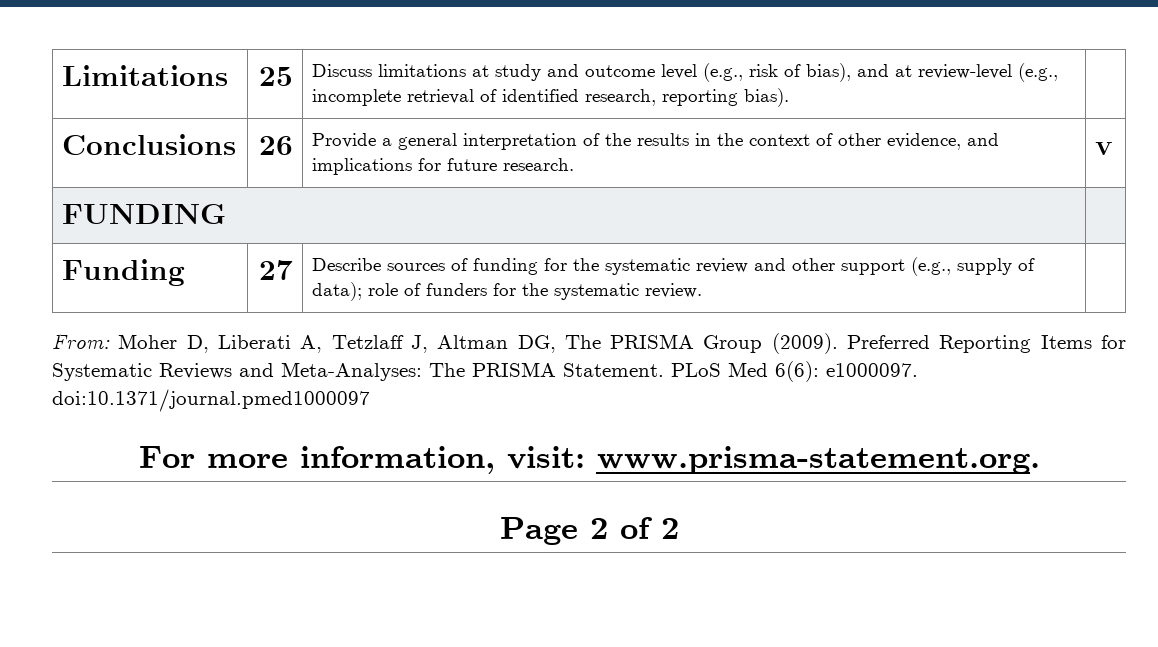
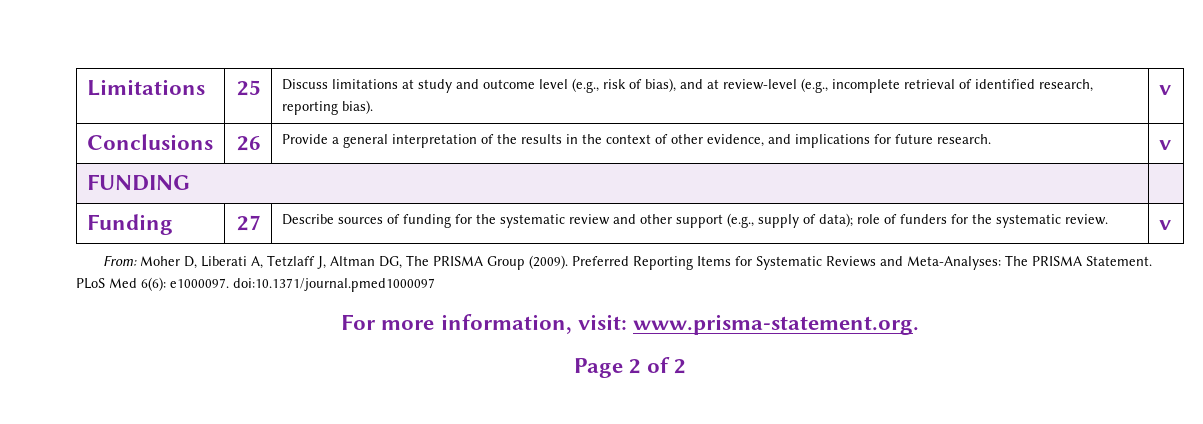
- Limitations | 25 | Discuss limitations at study and outcome level (e.g., risk of bias), and at review-level (e.g., incomplete retrieval of identified research, reporting bias). |
+ Limitations | 25 | Discuss limitations at study and outcome level (e.g., risk of bias), and at review-level (e.g., incomplete retrieval of identified research, reporting bias). | v
- Funding | 27 | Describe sources of funding for the systematic review and other support (e.g., supply of data); role of funders for the systematic review. |
+ Funding | 27 | Describe sources of funding for the systematic review and other support (e.g., supply of data); role of funders for the systematic review. | v

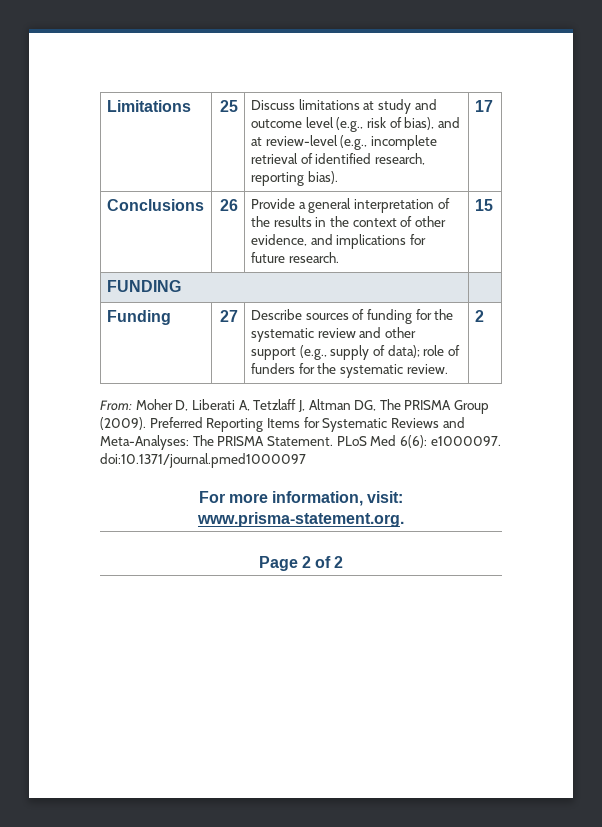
- Limitations | 25 | Discuss limitations at study and outcome level (e.g., risk of bias), and at review-level (e.g., incomplete retrieval of identified research, reporting bias). | v
+ Limitations | 25 | Discuss limitations at study and outcome level (e.g., risk of bias), and at review-level (e.g., incomplete retrieval of identified research, reporting bias). | 17
- Conclusions | 26 | Provide a general interpretation of the results in the context of other evidence, and implications for future research. | v
+ Conclusions | 26 | Provide a general interpretation of the results in the context of other evidence, and implications for future research. | 15
- Funding | 27 | Describe sources of funding for the systematic review and other support (e.g., supply of data); role of funders for the systematic review. | v
+ Funding | 27 | Describe sources of funding for the systematic review and other support (e.g., supply of data); role of funders for the systematic review. | 2

